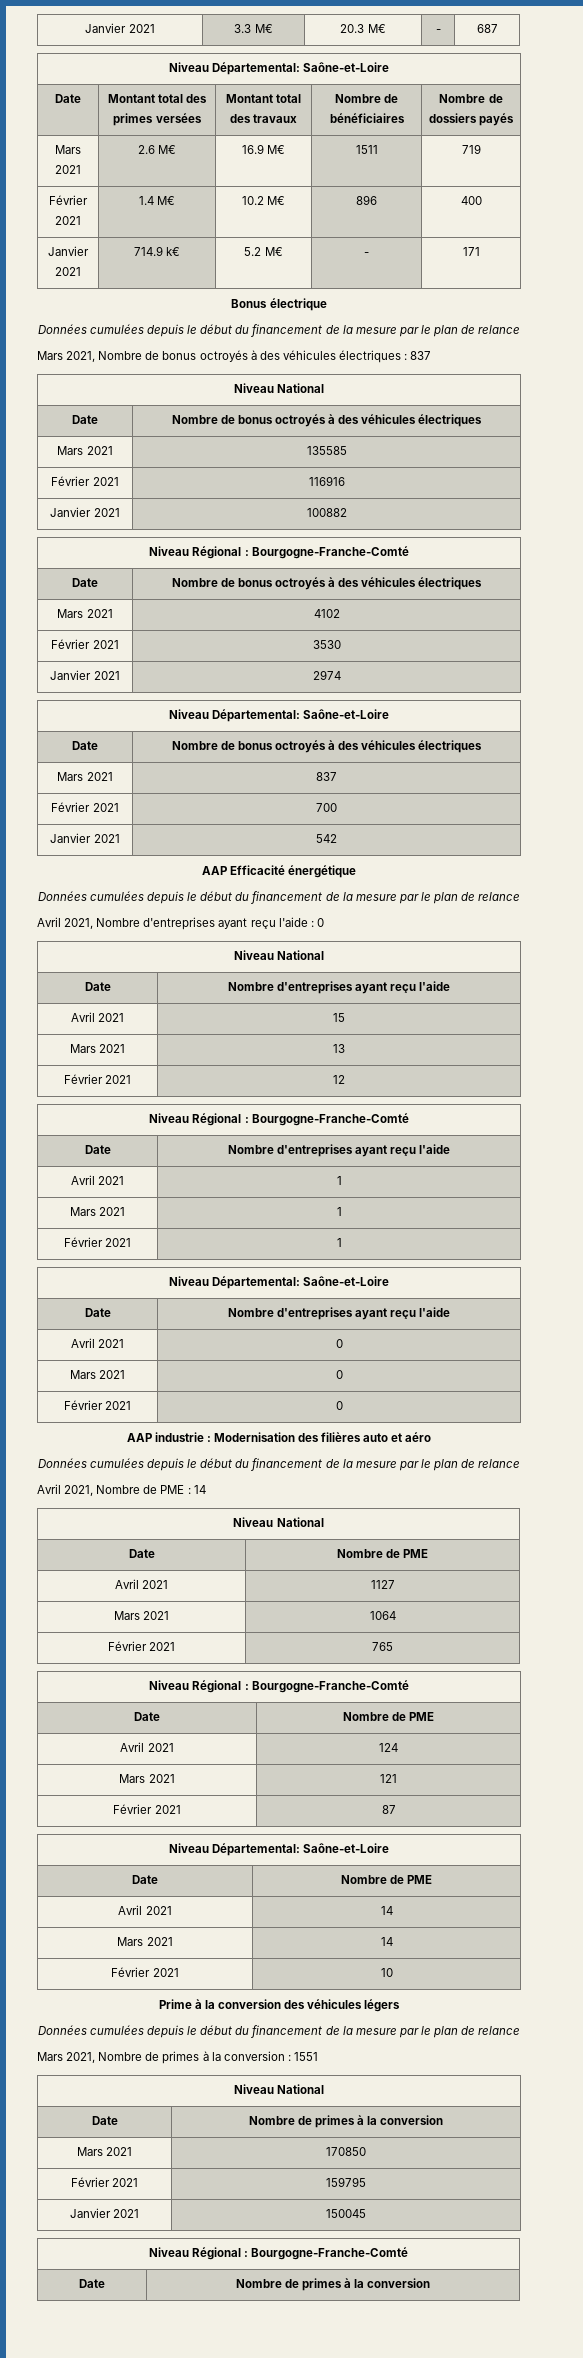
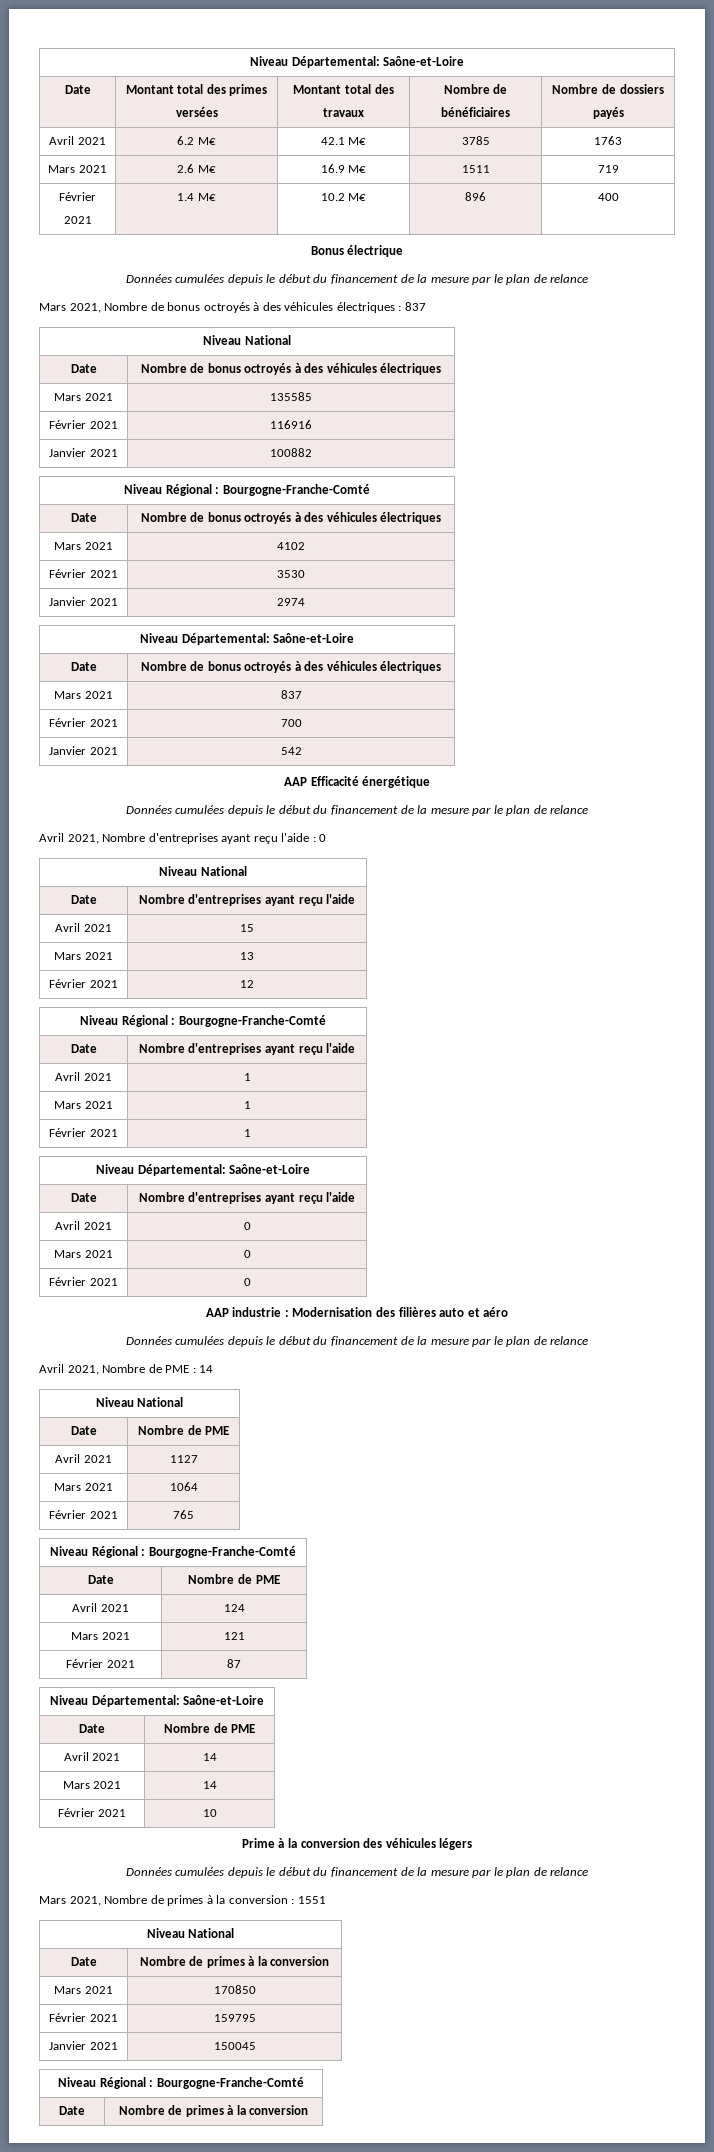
- Janvier 2021 | 3.3 M€ | 20.3 M€ | - | 687
+ Avril 2021 | 6.2 M€ | 42.1 M€ | 3785 | 1763
- Janvier 2021 | 714.9 k€ | 5.2 M€ | - | 171

